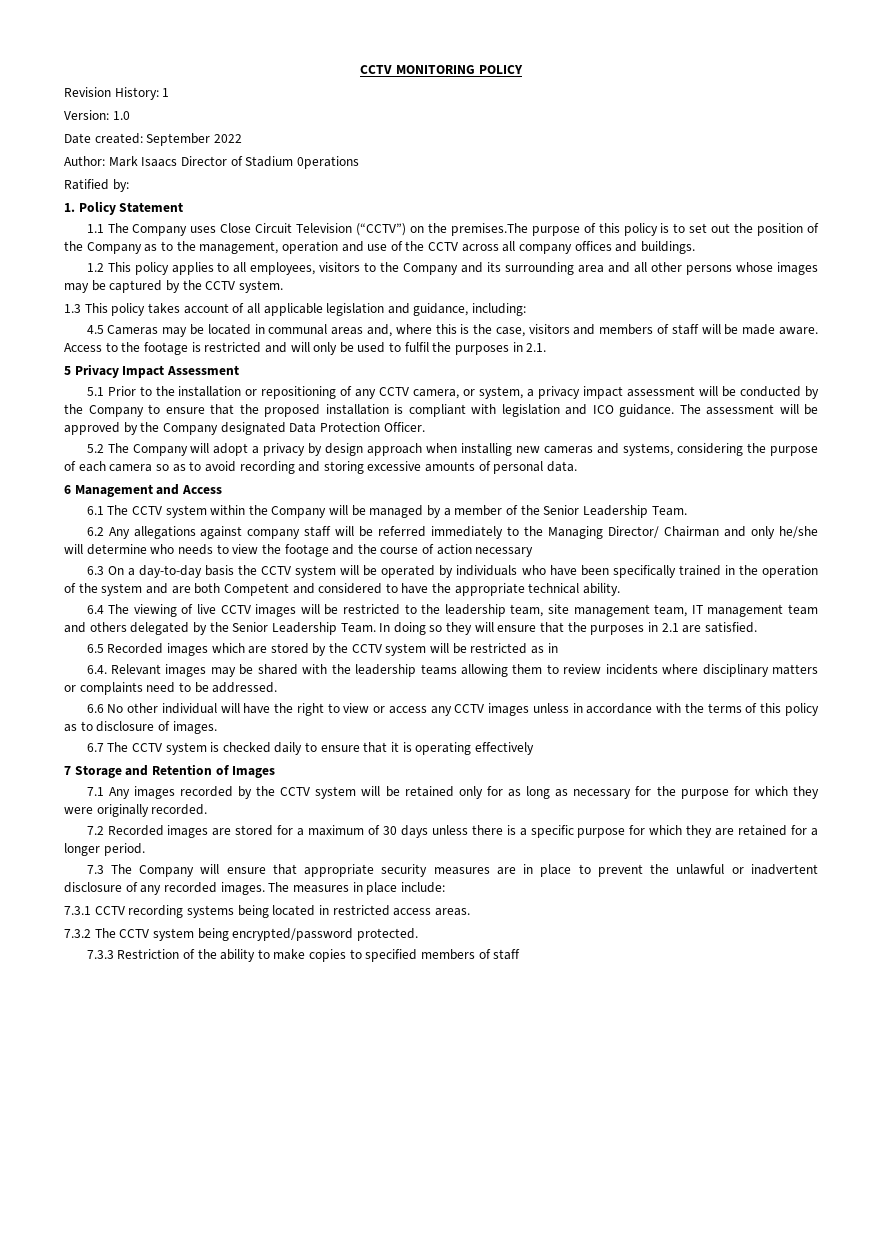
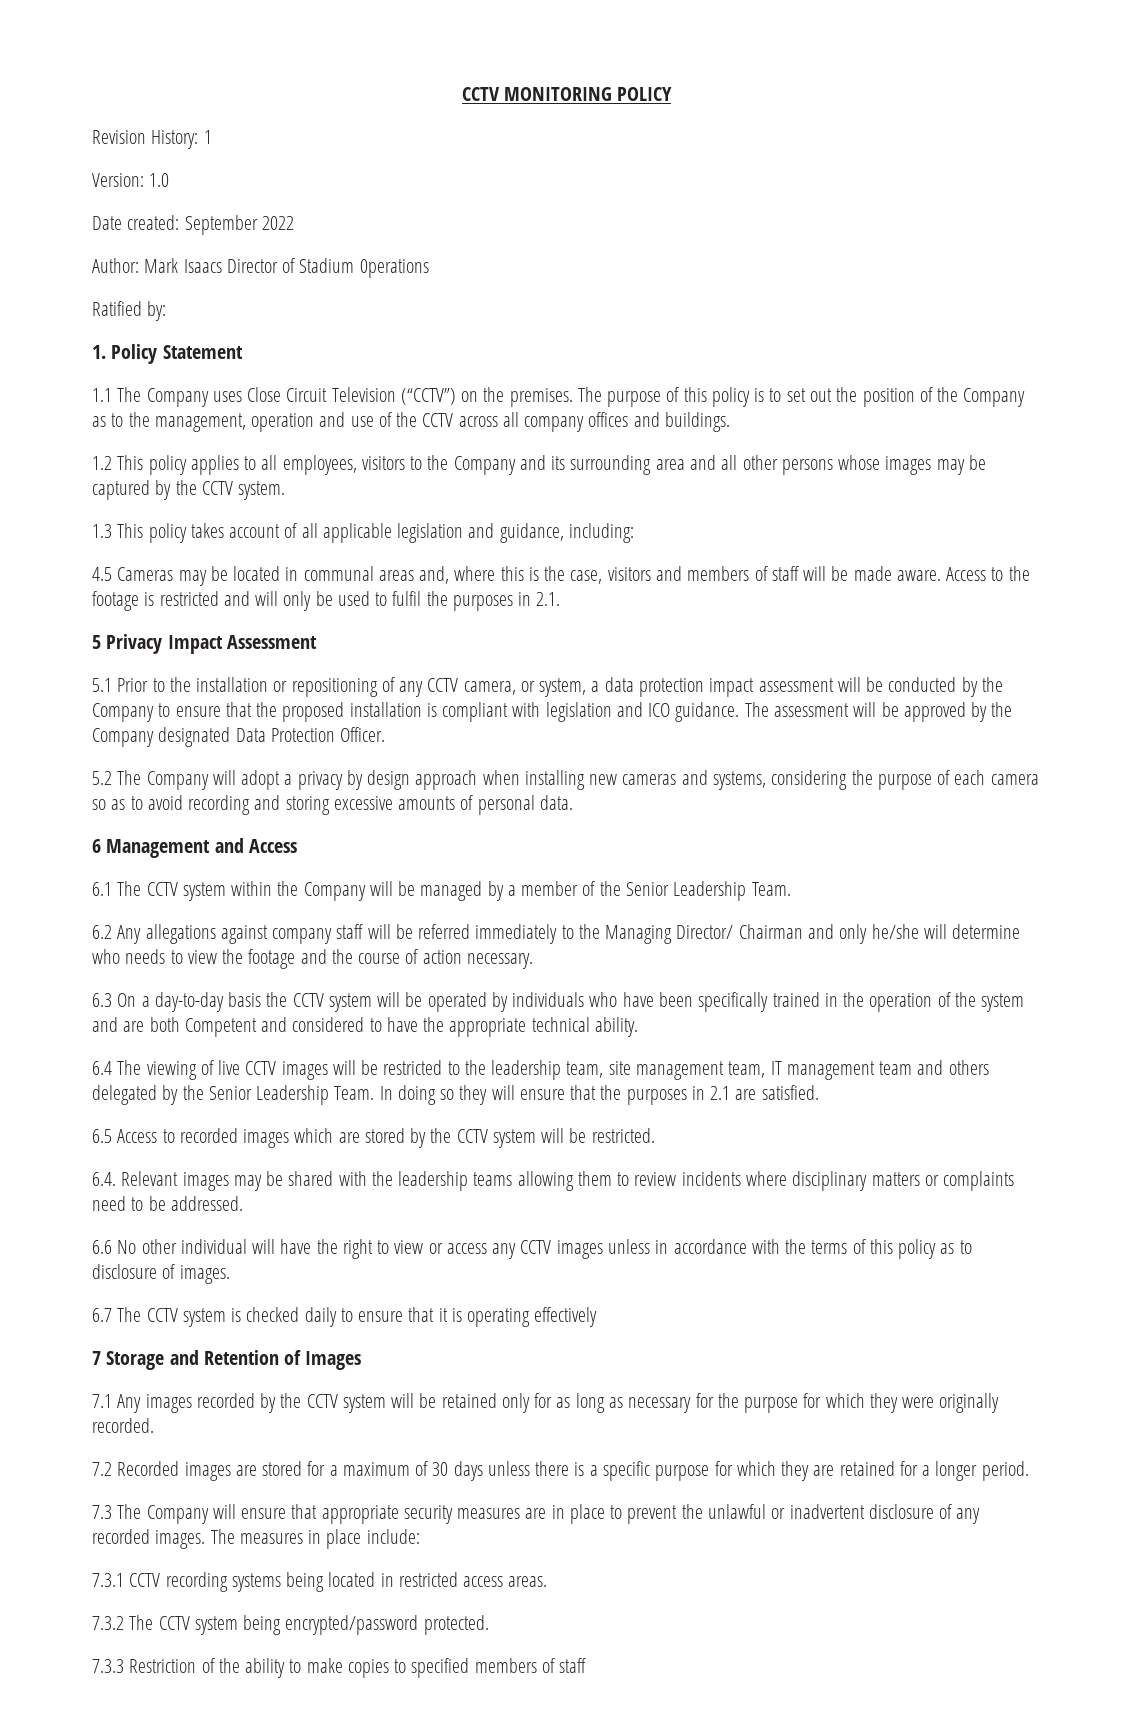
- 1.1 The Company uses Close Circuit Television (“CCTV”) on the premises.The purpose of this policy is to set out the position of the Company as to the management, operation and use of the CCTV across all company offices and buildings.
+ 1.1 The Company uses Close Circuit Television (“CCTV”) on the premises. The purpose of this policy is to set out the position of the Company as to the management, operation and use of the CCTV across all company offices and buildings.
- 5.1 Prior to the installation or repositioning of any CCTV camera, or system, a privacy impact assessment will be conducted by the Company to ensure that the proposed installation is compliant with legislation and ICO guidance.
+ 5.1 Prior to the installation or repositioning of any CCTV camera, or system, a data protection impact assessment will be conducted by the Company to ensure that the proposed installation is compliant with legislation and ICO guidance.
- 6.2 Any allegations against company staff will be referred immediately to the Managing Director/ Chairman and only he/she will determine who needs to view the footage and the course of action necessary
+ 6.2 Any allegations against company staff will be referred immediately to the Managing Director/ Chairman and only he/she will determine who needs to view the footage and the course of action necessary.
- 6.5 Recorded images which are stored by the CCTV system will be restricted as in
+ 6.5 Access to recorded images which are stored by the CCTV system will be restricted.

